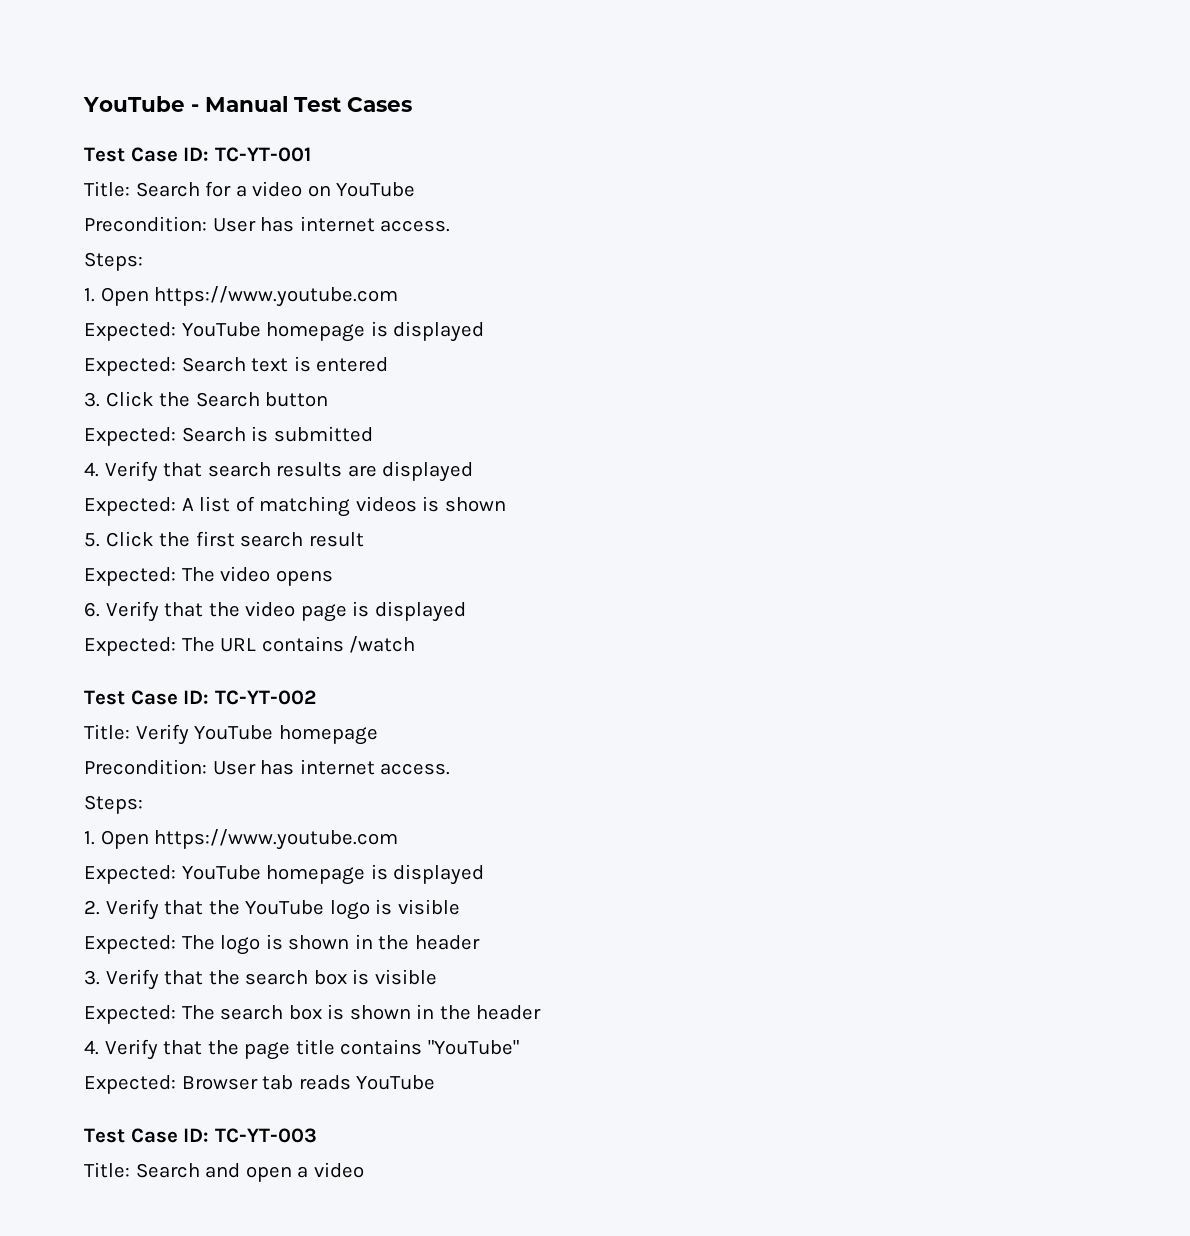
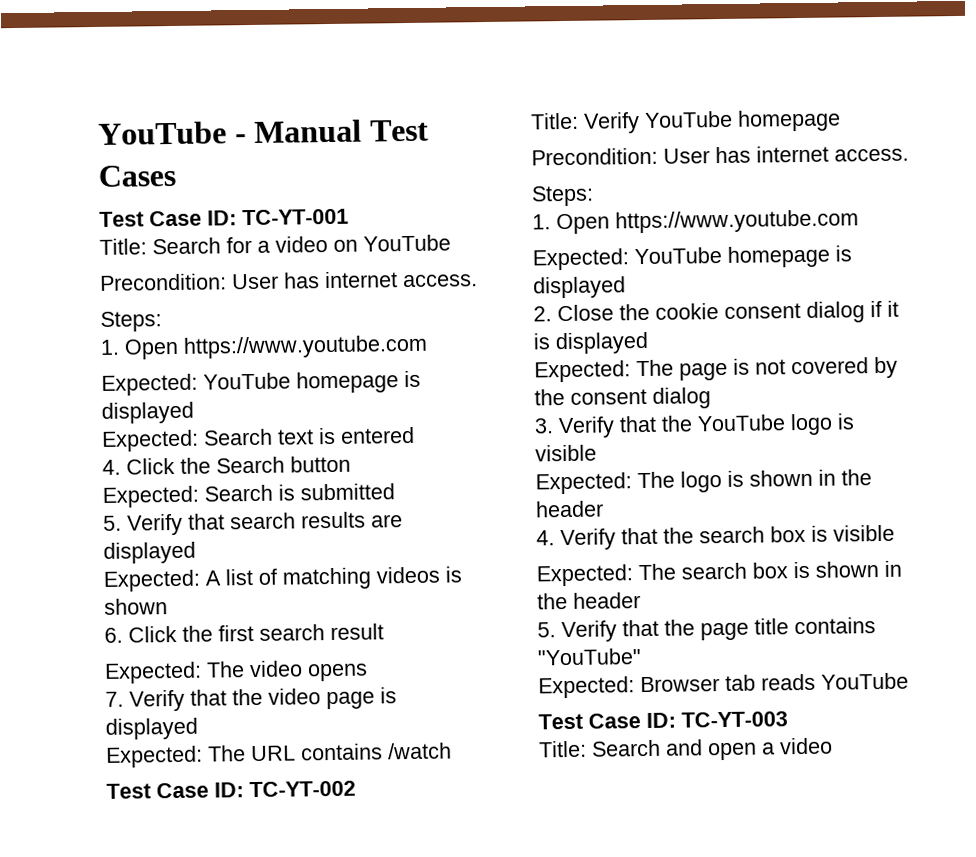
- 3. Click the Search button
+ 4. Click the Search button
- 4. Verify that search results are displayed
+ 5. Verify that search results are displayed
- 5. Click the first search result
+ 6. Click the first search result
- 6. Verify that the video page is displayed
+ 7. Verify that the video page is displayed
- 2. Verify that the YouTube logo is visible
+ 2. Close the cookie consent dialog if it is displayed
+ Expected: The page is not covered by the consent dialog
+ 3. Verify that the YouTube logo is visible
- 3. Verify that the search box is visible
+ 4. Verify that the search box is visible
- 4. Verify that the page title contains "YouTube"
+ 5. Verify that the page title contains "YouTube"

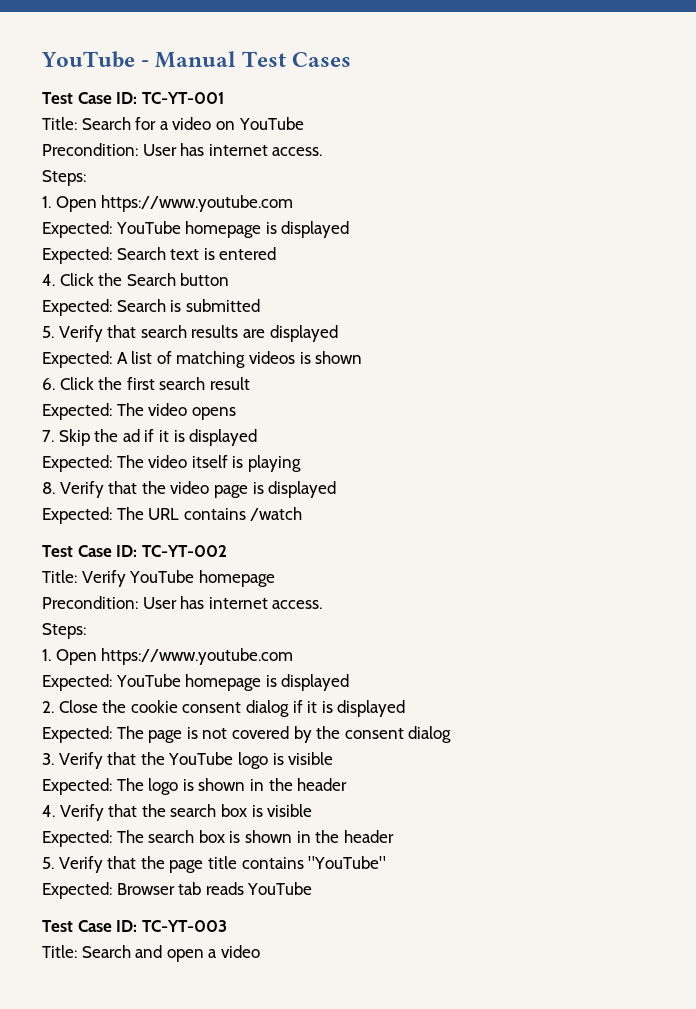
- 7. Verify that the video page is displayed
+ 7. Skip the ad if it is displayed
+ Expected: The video itself is playing
+ 8. Verify that the video page is displayed

